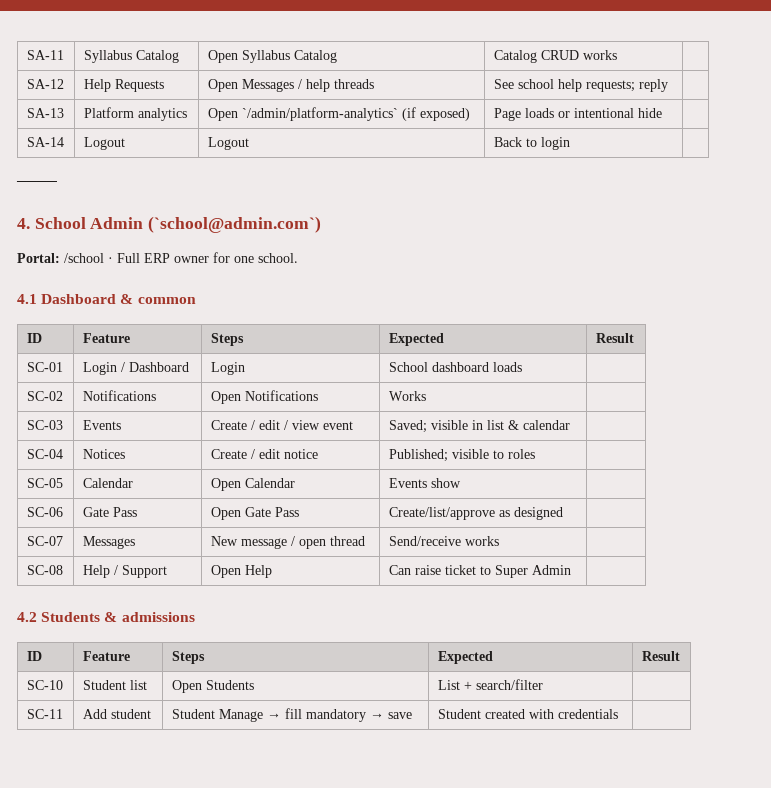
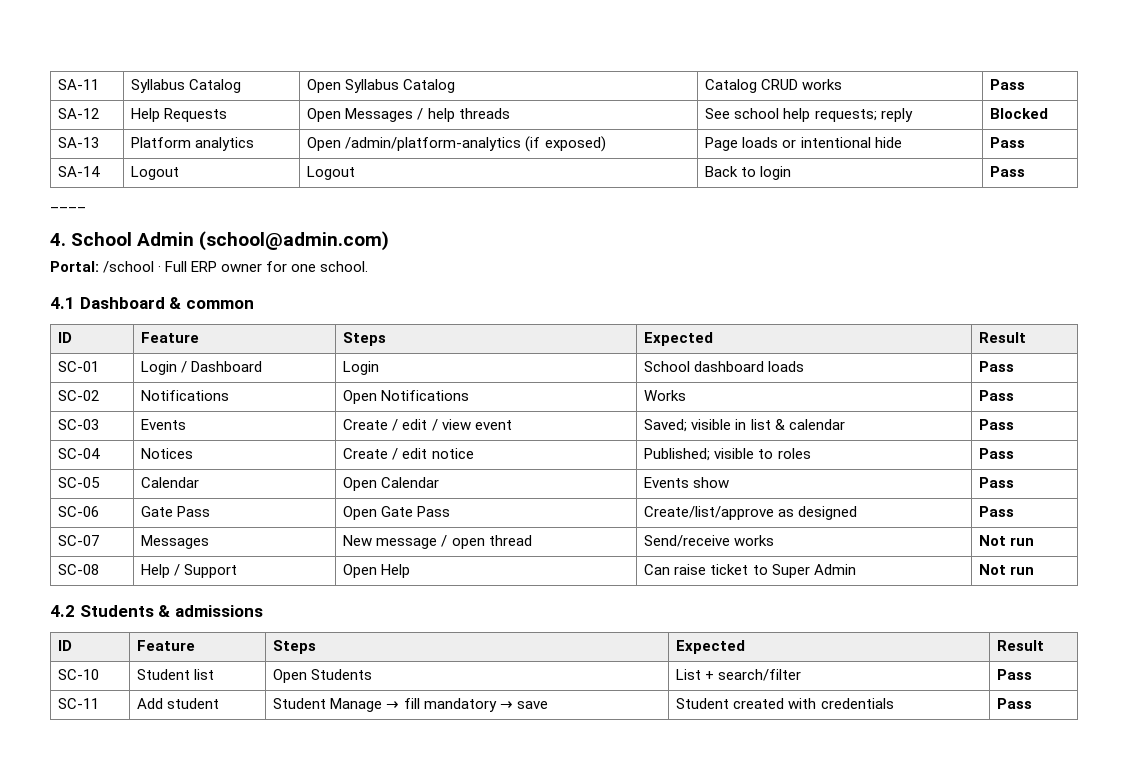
- SA-11 | Syllabus Catalog | Open Syllabus Catalog | Catalog CRUD works |
+ SA-11 | Syllabus Catalog | Open Syllabus Catalog | Catalog CRUD works | Pass
- SA-12 | Help Requests | Open Messages / help threads | See school help requests; reply |
+ SA-12 | Help Requests | Open Messages / help threads | See school help requests; reply | Blocked
- SA-13 | Platform analytics | Open `/admin/platform-analytics` (if exposed) | Page loads or intentional hide |
+ SA-13 | Platform analytics | Open /admin/platform-analytics (if exposed) | Page loads or intentional hide | Pass
- SA-14 | Logout | Logout | Back to login |
- ────
+ SA-14 | Logout | Logout | Back to login | Pass
+ ____
- 4. School Admin (`school@admin.com`)
+ 4. School Admin (school@admin.com)
- SC-01 | Login / Dashboard | Login | School dashboard loads |
+ SC-01 | Login / Dashboard | Login | School dashboard loads | Pass
- SC-02 | Notifications | Open Notifications | Works |
+ SC-02 | Notifications | Open Notifications | Works | Pass
- SC-03 | Events | Create / edit / view event | Saved; visible in list & calendar |
+ SC-03 | Events | Create / edit / view event | Saved; visible in list & calendar | Pass
- SC-04 | Notices | Create / edit notice | Published; visible to roles |
+ SC-04 | Notices | Create / edit notice | Published; visible to roles | Pass
- SC-05 | Calendar | Open Calendar | Events show |
+ SC-05 | Calendar | Open Calendar | Events show | Pass
- SC-06 | Gate Pass | Open Gate Pass | Create/list/approve as designed |
+ SC-06 | Gate Pass | Open Gate Pass | Create/list/approve as designed | Pass
- SC-07 | Messages | New message / open thread | Send/receive works |
+ SC-07 | Messages | New message / open thread | Send/receive works | Not run
- SC-08 | Help / Support | Open Help | Can raise ticket to Super Admin |
+ SC-08 | Help / Support | Open Help | Can raise ticket to Super Admin | Not run
- SC-10 | Student list | Open Students | List + search/filter |
+ SC-10 | Student list | Open Students | List + search/filter | Pass
- SC-11 | Add student | Student Manage → fill mandatory → save | Student created with credentials |
+ SC-11 | Add student | Student Manage → fill mandatory → save | Student created with credentials | Pass

